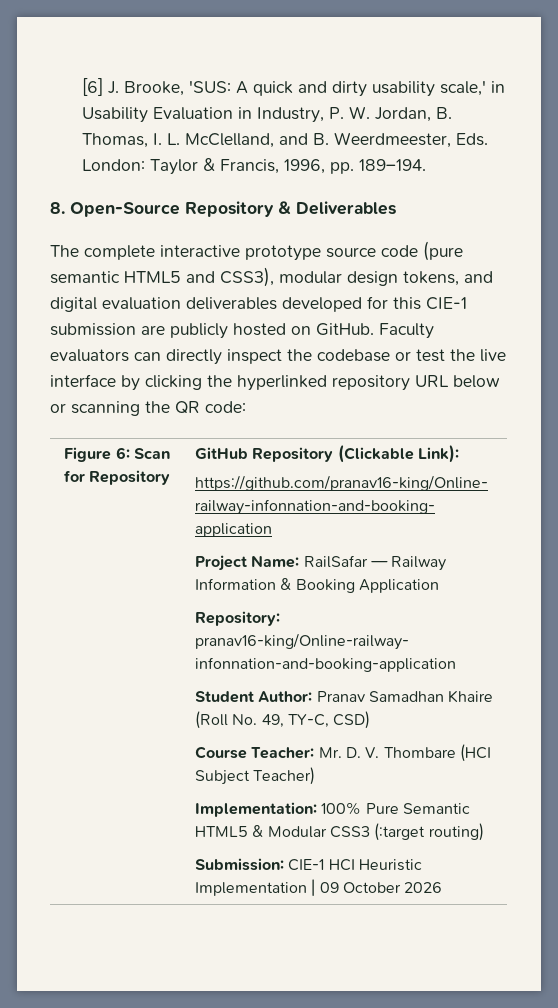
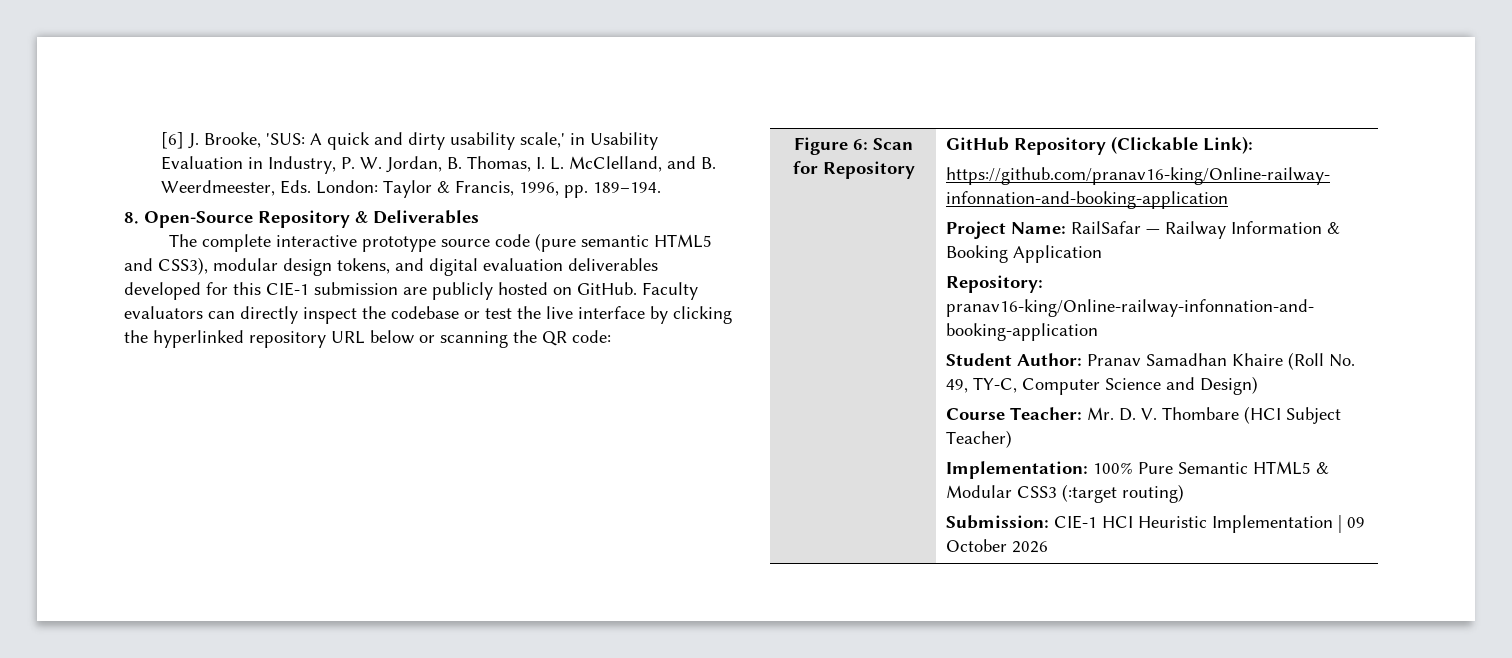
- Student Author: Pranav Samadhan Khaire (Roll No. 49, TY-C, CSD)
+ Student Author: Pranav Samadhan Khaire (Roll No. 49, TY-C, Computer Science and Design)

